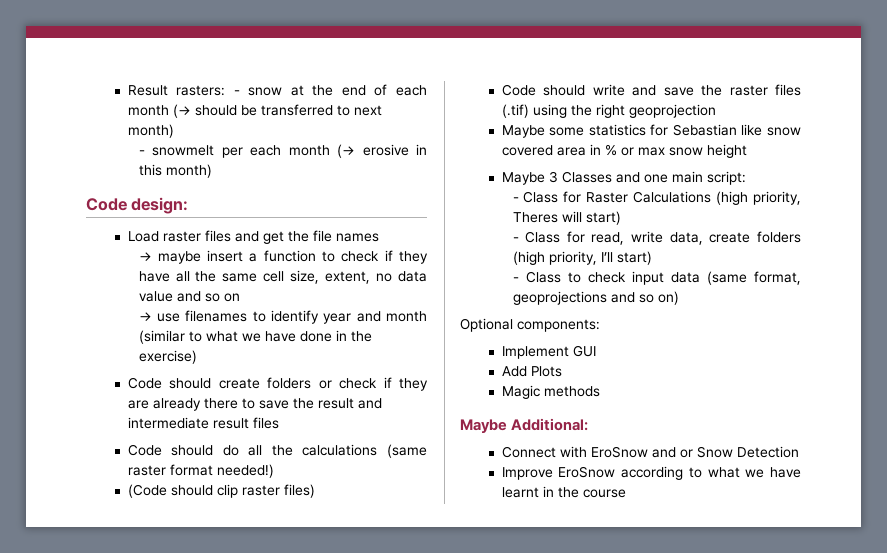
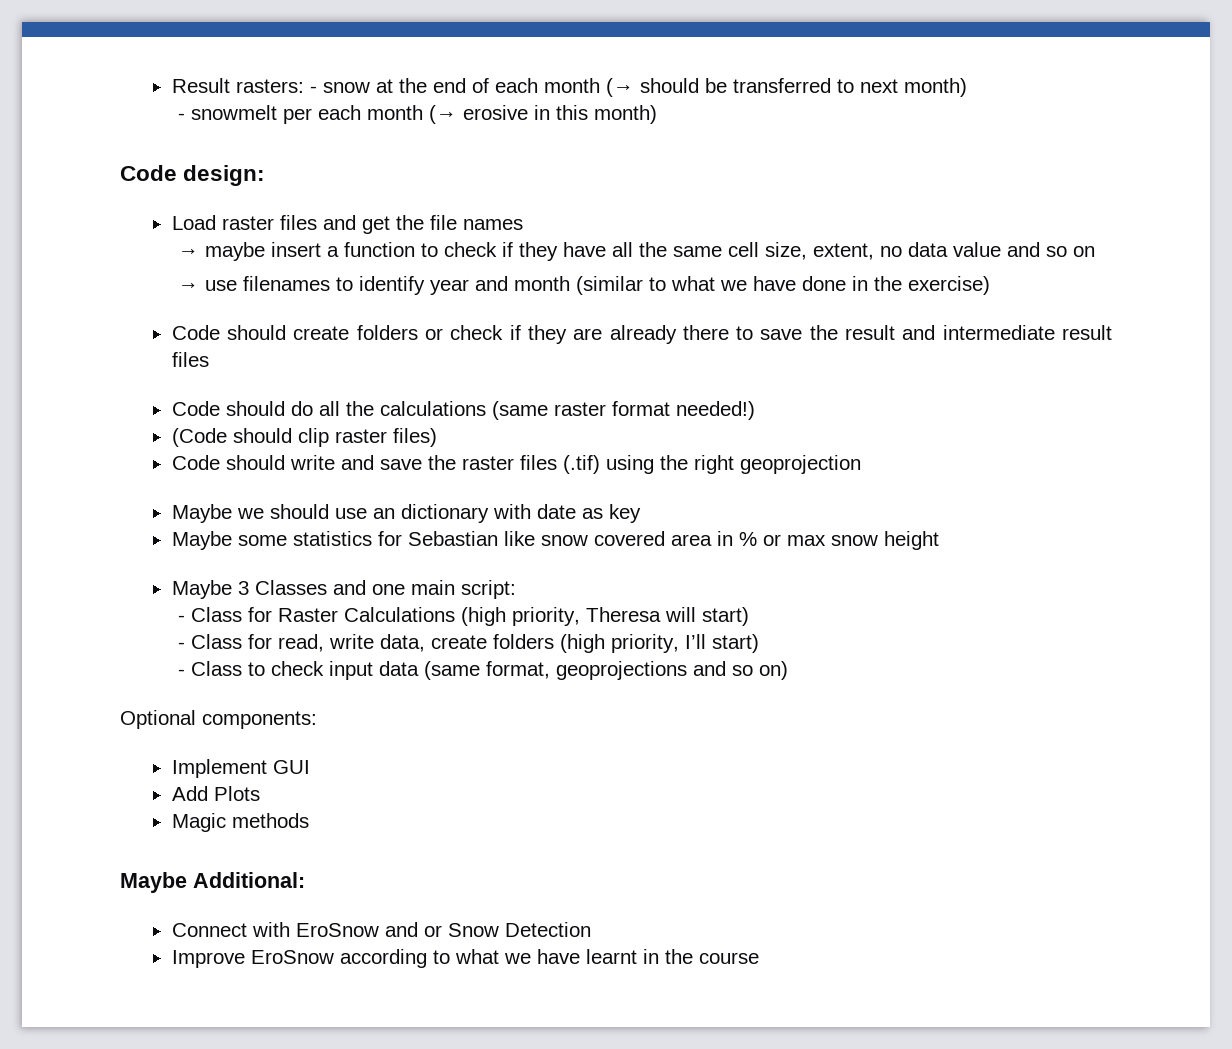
+ Maybe we should use an dictionary with date as key
- - Class for Raster Calculations (high priority, Theres will start)
+ - Class for Raster Calculations (high priority, Theresa will start)

